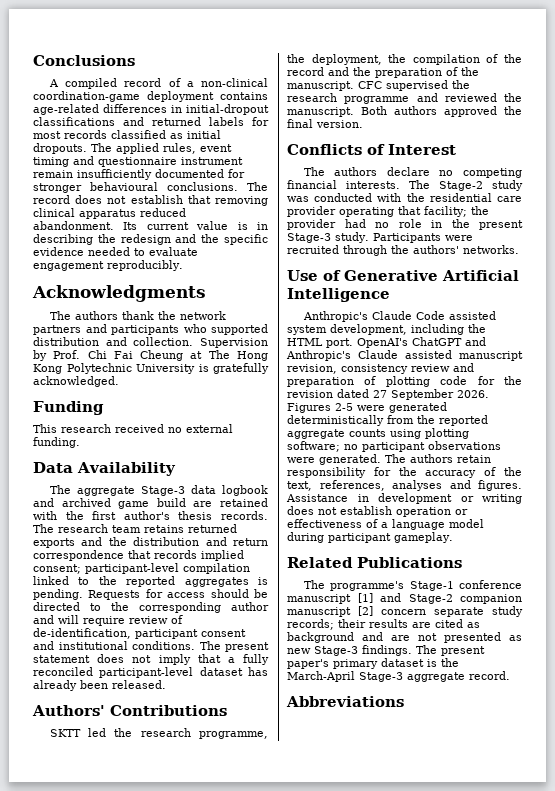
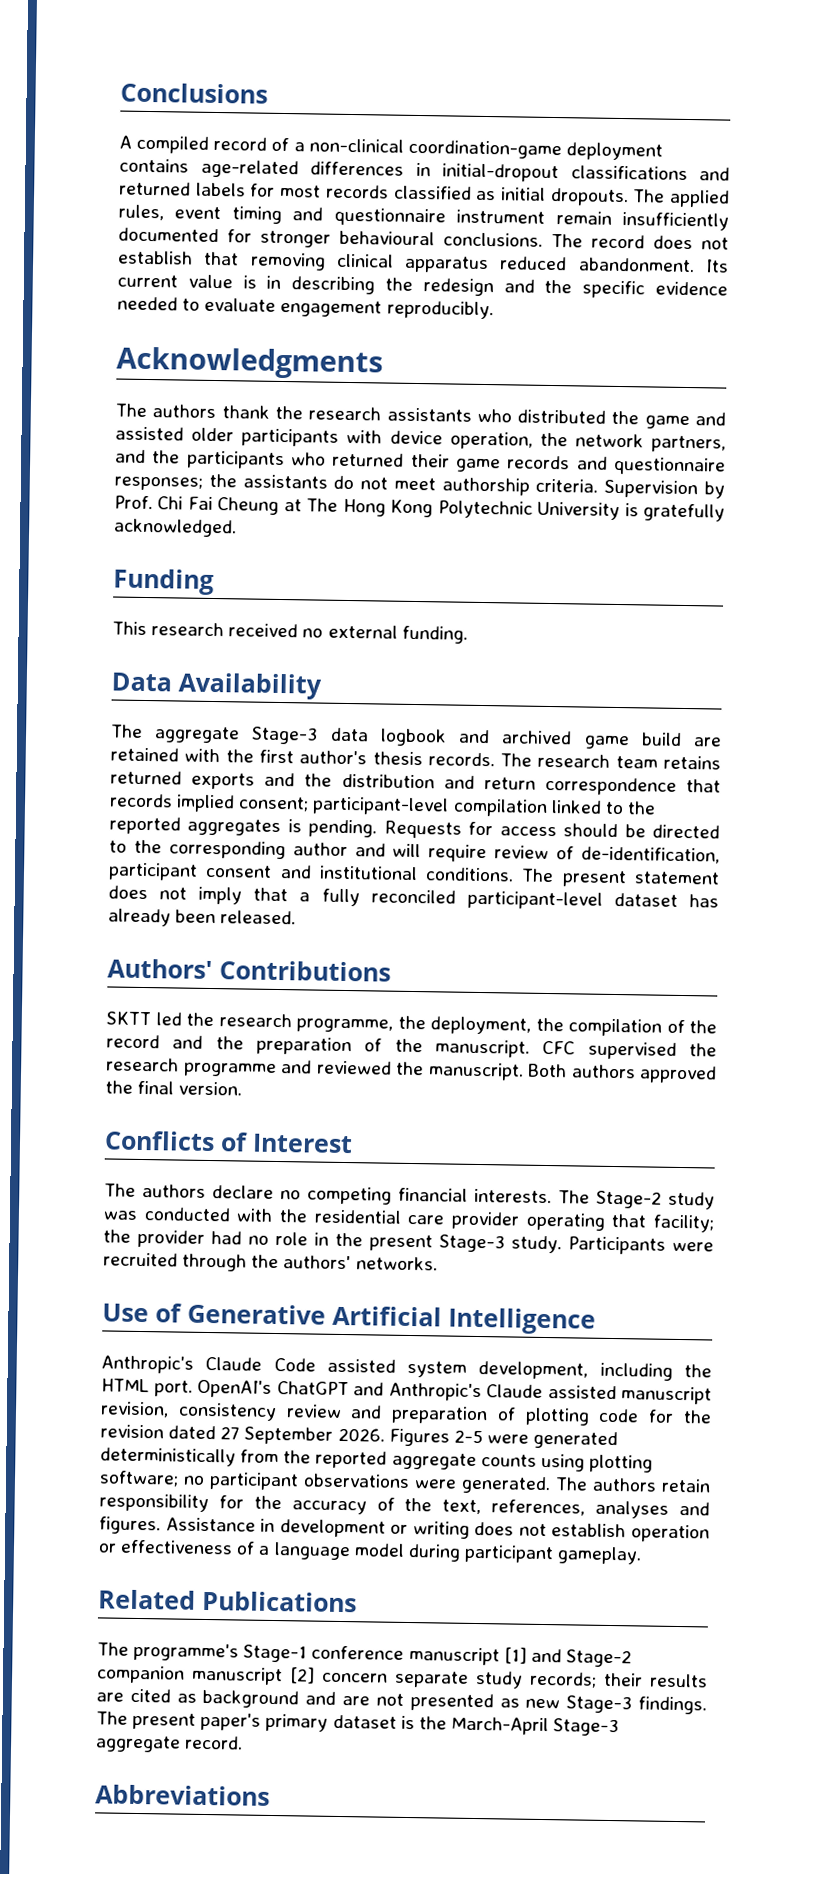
- The authors thank the network partners and participants who supported distribution and collection.
+ The authors thank the research assistants who distributed the game and assisted older participants with device operation, the network partners, and the participants who returned their game records and questionnaire responses; the assistants do not meet authorship criteria.

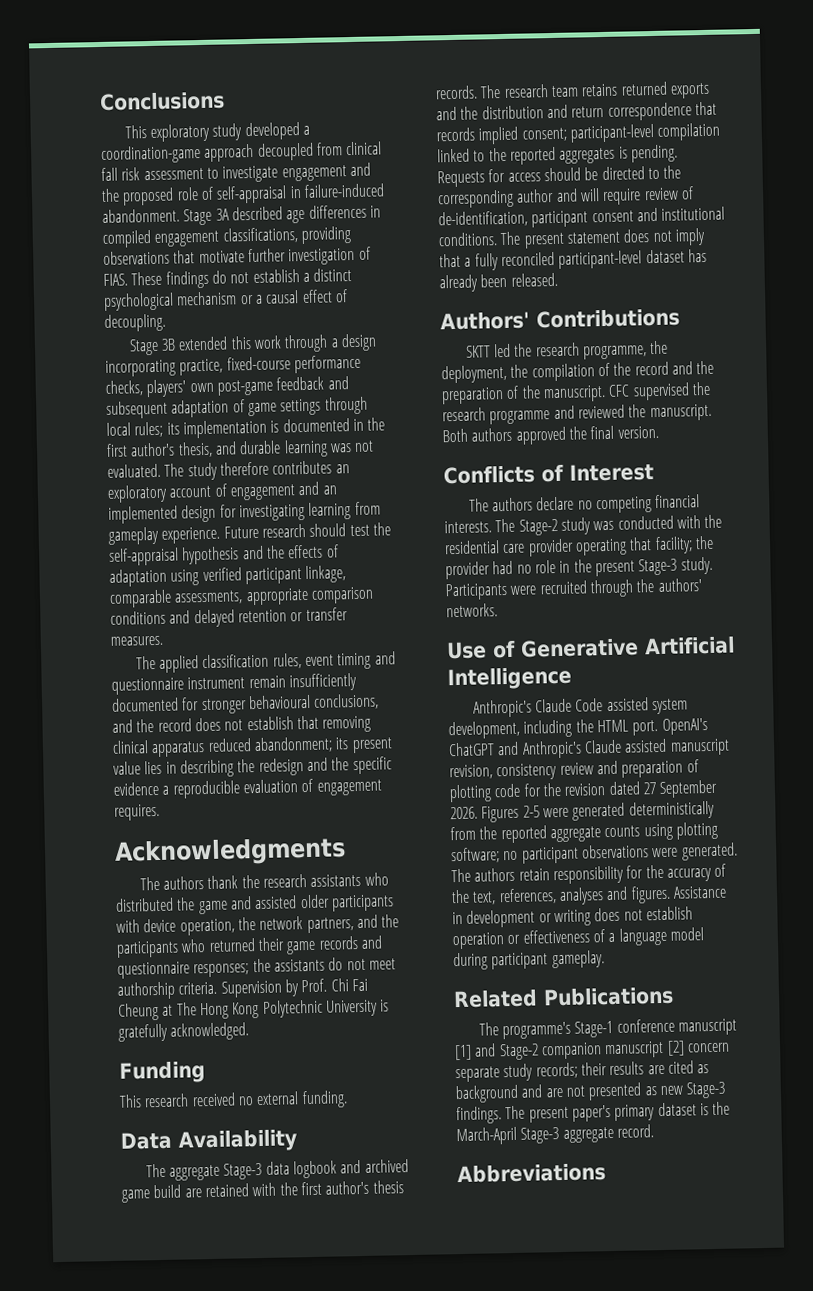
- A compiled record of a non-clinical coordination-game deployment contains age-related differences in initial-dropout classifications and returned labels for most records classified as initial dropouts. The applied rules, event timing and questionnaire instrument remain insufficiently documented for stronger behavioural conclusions. The record does not establish that removing clinical apparatus reduced abandonment. Its current value is in describing the redesign and the specific evidence needed to evaluate engagement reproducibly.
+ This exploratory study developed a coordination-game approach decoupled from clinical fall risk assessment to investigate engagement and the proposed role of self-appraisal in failure-induced abandonment. Stage 3A described age differences in compiled engagement classifications, providing observations that motivate further investigation of FIAS. These findings do not establish a distinct psychological mechanism or a causal effect of decoupling.
+ Stage 3B extended this work through a design incorporating practice, fixed-course performance checks, players' own post-game feedback and subsequent adaptation of game settings through local rules; its implementation is documented in the first author's thesis, and durable learning was not evaluated. The study therefore contributes an exploratory account of engagement and an implemented design for investigating learning from gameplay experience. Future research should test the self-appraisal hypothesis and the effects of adaptation using verified participant linkage, comparable assessments, appropriate comparison conditions and delayed retention or transfer measures.
+ The applied classification rules, event timing and questionnaire instrument remain insufficiently documented for stronger behavioural conclusions, and the record does not establish that removing clinical apparatus reduced abandonment; its present value lies in describing the redesign and the specific evidence a reproducible evaluation of engagement requires.

